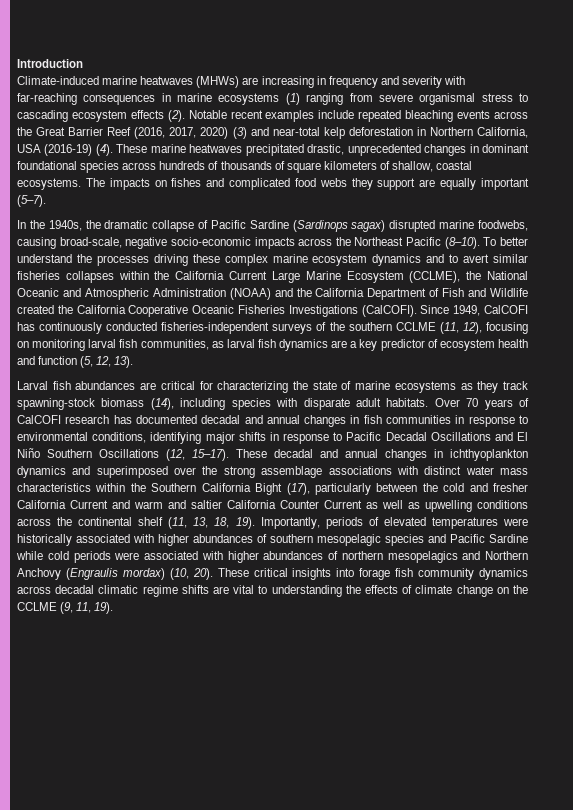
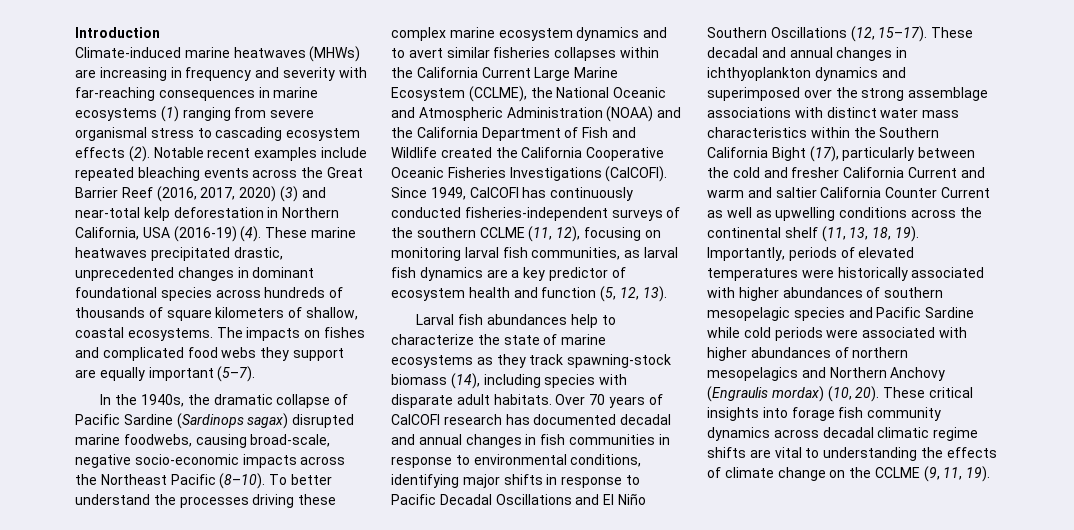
- Larval fish abundances are critical for characterizing the state of marine ecosystems as they track spawning-stock biomass (14), including species with disparate adult habitats.
+ Larval fish abundances help to characterize the state of marine ecosystems as they track spawning-stock biomass (14), including species with disparate adult habitats.

